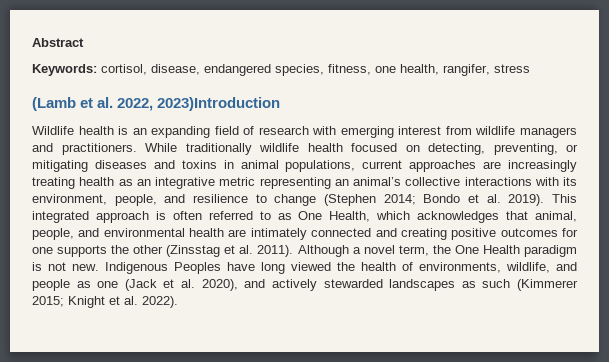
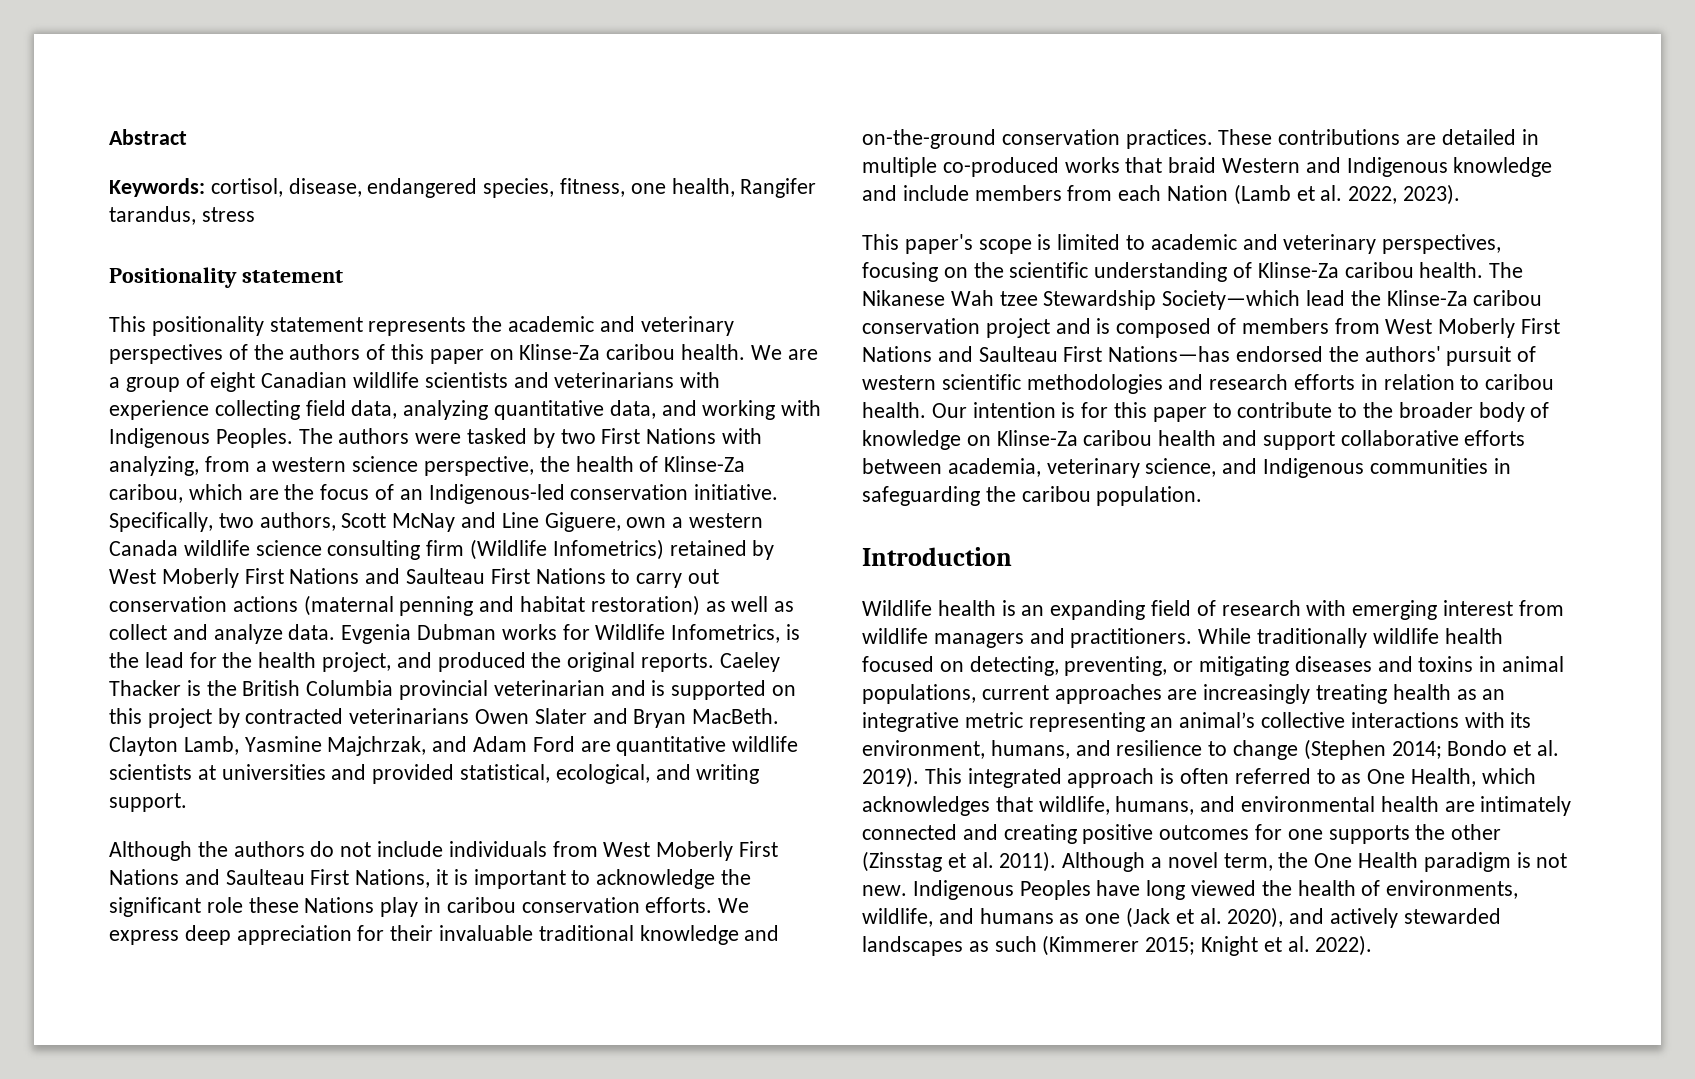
- Keywords: cortisol, disease, endangered species, fitness, one health, rangifer, stress
+ Keywords: cortisol, disease, endangered species, fitness, one health, Rangifer tarandus, stress
- (Lamb et al. 2022, 2023)Introduction
+ Positionality statement
+ This positionality statement represents the academic and veterinary perspectives of the authors of this paper on Klinse-Za caribou health. We are a group of eight Canadian wildlife scientists and veterinarians with experience collecting field data, analyzing quantitative data, and working with Indigenous Peoples. The authors were tasked by two First Nations with analyzing, from a western science perspective, the health of Klinse-Za caribou, which are the focus of an Indigenous-led conservation initiative. Specifically, two authors, Scott McNay and Line Giguere, own a western Canada wildlife science consulting firm (Wildlife Infometrics) retained by West Moberly First Nations and Saulteau First Nations to carry out conservation actions (maternal penning and habitat restoration) as well as collect and analyze data. Evgenia Dubman works for Wildlife Infometrics, is the lead for the health project, and produced the original reports. Caeley Thacker is the British Columbia provincial veterinarian and is supported on this project by contracted veterinarians Owen Slater and Bryan MacBeth. Clayton Lamb, Yasmine Majchrzak, and Adam Ford are quantitative wildlife scientists at universities and provided statistical, ecological, and writing support.
+ Although the authors do not include individuals from West Moberly First Nations and Saulteau First Nations, it is important to acknowledge the significant role these Nations play in caribou conservation efforts. We express deep appreciation for their invaluable traditional knowledge and on-the-ground conservation practices. These contributions are detailed in multiple co-produced works that braid Western and Indigenous knowledge and include members from each Nation (Lamb et al. 2022, 2023).
+ This paper's scope is limited to academic and veterinary perspectives, focusing on the scientific understanding of Klinse-Za caribou health. The Nikanese Wah tzee Stewardship Society—which lead the Klinse-Za caribou conservation project and is composed of members from West Moberly First Nations and Saulteau First Nations—has endorsed the authors' pursuit of western scientific methodologies and research efforts in relation to caribou health. Our intention is for this paper to contribute to the broader body of knowledge on Klinse-Za caribou health and support collaborative efforts between academia, veterinary science, and Indigenous communities in safeguarding the caribou population.
+ Introduction
- While traditionally wildlife health focused on detecting, preventing, or mitigating diseases and toxins in animal populations, current approaches are increasingly treating health as an integrative metric representing an animal’s collective interactions with its environment, people, and resilience to change (Stephen 2014; Bondo et al. 2019).
+ While traditionally wildlife health focused on detecting, preventing, or mitigating diseases and toxins in animal populations, current approaches are increasingly treating health as an integrative metric representing an animal’s collective interactions with its environment, humans, and resilience to change (Stephen 2014; Bondo et al. 2019).
- This integrated approach is often referred to as One Health, which acknowledges that animal, people, and environmental health are intimately connected and creating positive outcomes for one supports the other (Zinsstag et al. 2011).
+ This integrated approach is often referred to as One Health, which acknowledges that wildlife, humans, and environmental health are intimately connected and creating positive outcomes for one supports the other (Zinsstag et al. 2011).
- Indigenous Peoples have long viewed the health of environments, wildlife, and people as one (Jack et al. 2020), and actively stewarded landscapes as such (Kimmerer 2015; Knight et al. 2022).
+ Indigenous Peoples have long viewed the health of environments, wildlife, and humans as one (Jack et al. 2020), and actively stewarded landscapes as such (Kimmerer 2015; Knight et al. 2022).

